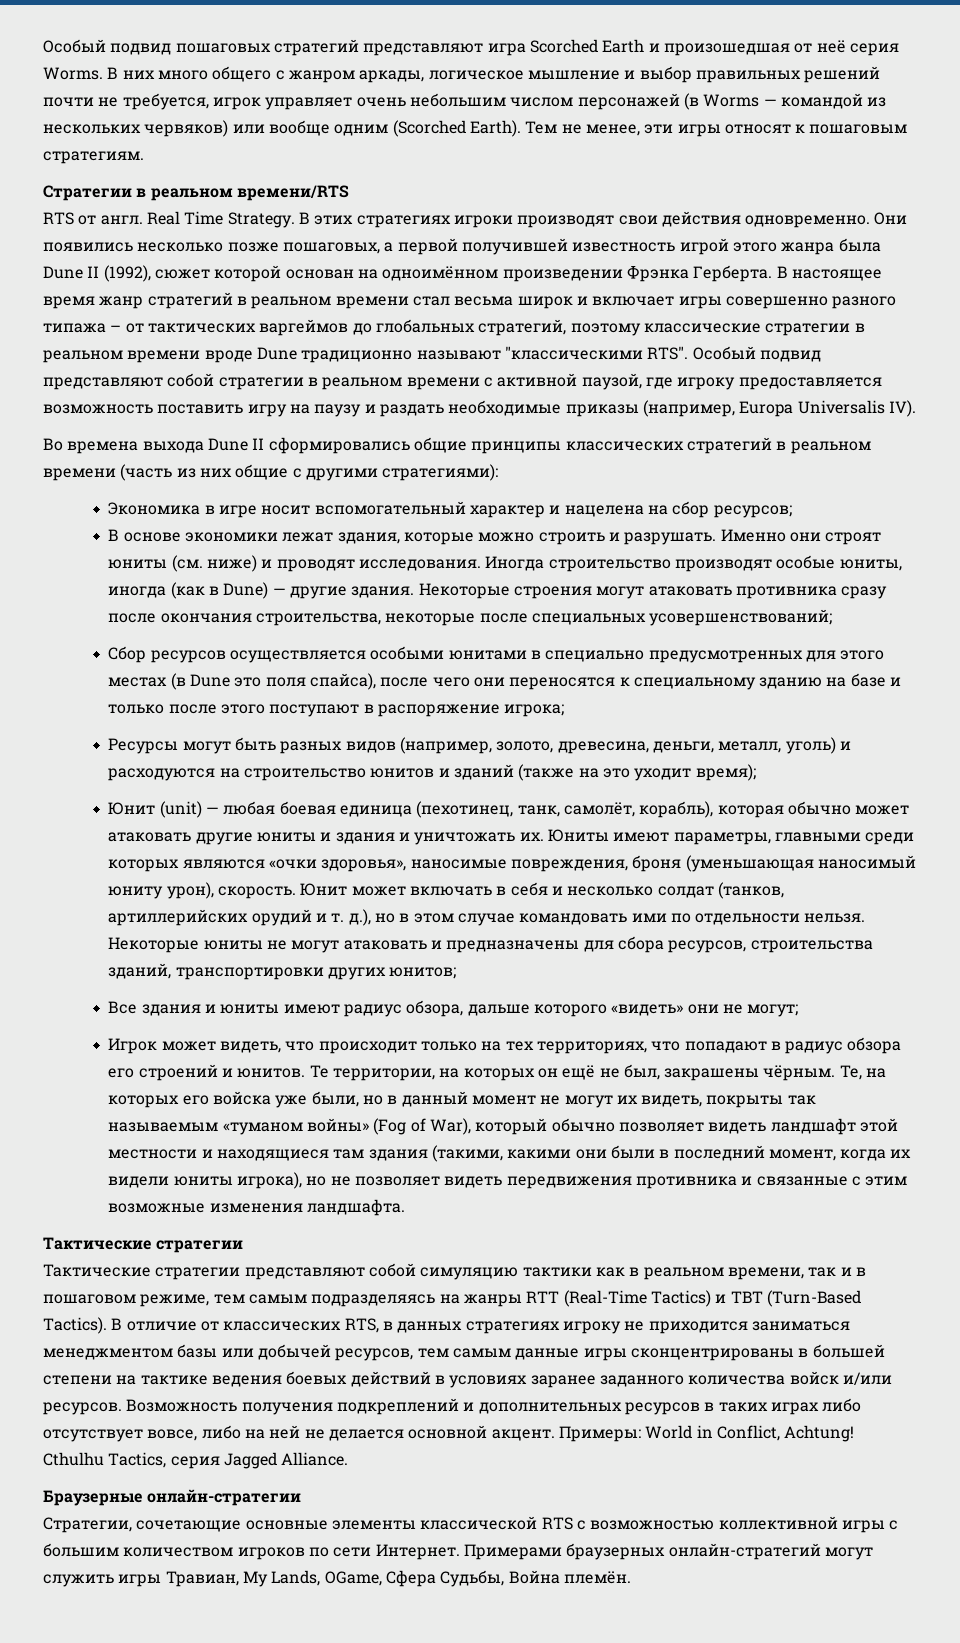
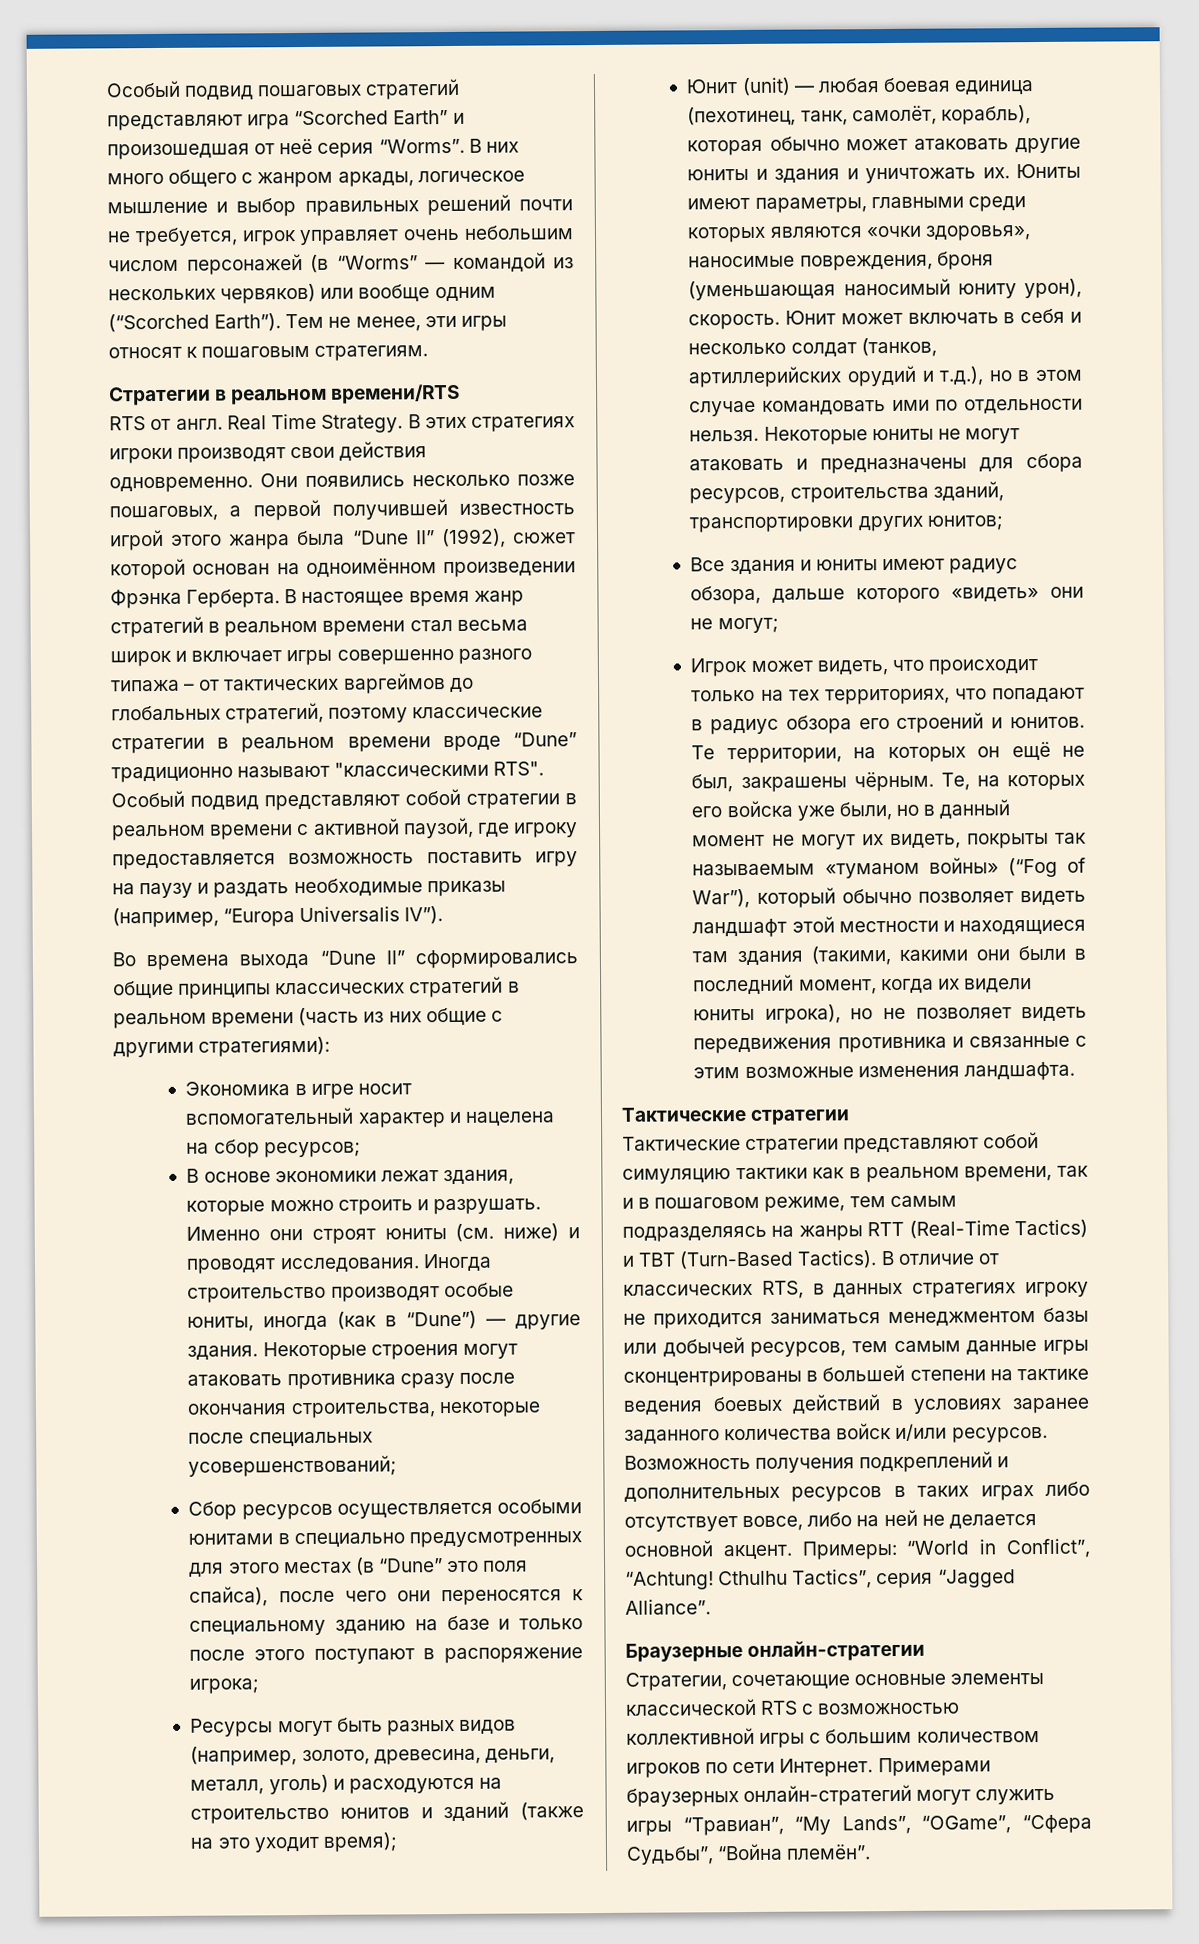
- Особый подвид пошаговых стратегий представляют игра Scorched Earth и произошедшая от неё серия Worms.
+ Особый подвид пошаговых стратегий представляют игра “Scorched Earth” и произошедшая от неё серия “Worms”.
- В них много общего с жанром аркады, логическое мышление и выбор правильных решений почти не требуется, игрок управляет очень небольшим числом персонажей (в Worms — командой из нескольких червяков) или вообще одним (Scorched Earth).
+ В них много общего с жанром аркады, логическое мышление и выбор правильных решений почти не требуется, игрок управляет очень небольшим числом персонажей (в “Worms” — командой из нескольких червяков) или вообще одним (“Scorched Earth”).
- Они появились несколько позже пошаговых, а первой получившей известность игрой этого жанра была Dune II (1992), сюжет которой основан на одноимённом произведении Фрэнка Герберта.
+ Они появились несколько позже пошаговых, а первой получившей известность игрой этого жанра была “Dune II” (1992), сюжет которой основан на одноимённом произведении Фрэнка Герберта.
- В настоящее время жанр стратегий в реальном времени стал весьма широк и включает игры совершенно разного типажа – от тактических варгеймов до глобальных стратегий, поэтому классические стратегии в реальном времени вроде Dune традиционно называют "классическими RTS".
+ В настоящее время жанр стратегий в реальном времени стал весьма широк и включает игры совершенно разного типажа – от тактических варгеймов до глобальных стратегий, поэтому классические стратегии в реальном времени вроде “Dune” традиционно называют "классическими RTS".
- Особый подвид представляют собой стратегии в реальном времени с активной паузой, где игроку предоставляется возможность поставить игру на паузу и раздать необходимые приказы (например, Europa Universalis IV).
+ Особый подвид представляют собой стратегии в реальном времени с активной паузой, где игроку предоставляется возможность поставить игру на паузу и раздать необходимые приказы (например, “Europa Universalis IV”).
- Во времена выхода Dune II сформировались общие принципы классических стратегий в реальном времени (часть из них общие с другими стратегиями):
+ Во времена выхода “Dune II” сформировались общие принципы классических стратегий в реальном времени (часть из них общие с другими стратегиями):
- Иногда строительство производят особые юниты, иногда (как в Dune) — другие здания.
+ Иногда строительство производят особые юниты, иногда (как в “Dune”) — другие здания.
- Сбор ресурсов осуществляется особыми юнитами в специально предусмотренных для этого местах (в Dune это поля спайса), после чего они переносятся к специальному зданию на базе и только после этого поступают в распоряжение игрока;
+ Сбор ресурсов осуществляется особыми юнитами в специально предусмотренных для этого местах (в “Dune” это поля спайса), после чего они переносятся к специальному зданию на базе и только после этого поступают в распоряжение игрока;
- Юнит может включать в себя и несколько солдат (танков, артиллерийских орудий и т. д.), но в этом случае командовать ими по отдельности нельзя.
+ Юнит может включать в себя и несколько солдат (танков, артиллерийских орудий и т.д.), но в этом случае командовать ими по отдельности нельзя.
- Те, на которых его войска уже были, но в данный момент не могут их видеть, покрыты так называемым «туманом войны» (Fog of War), который обычно позволяет видеть ландшафт этой местности и находящиеся там здания (такими, какими они были в последний момент, когда их видели юниты игрока), но не позволяет видеть передвижения противника и связанные с этим возможные изменения ландшафта.
+ Те, на которых его войска уже были, но в данный момент не могут их видеть, покрыты так называемым «туманом войны» (“Fog of War”), который обычно позволяет видеть ландшафт этой местности и находящиеся там здания (такими, какими они были в последний момент, когда их видели юниты игрока), но не позволяет видеть передвижения противника и связанные с этим возможные изменения ландшафта.
- Примеры: World in Conflict, Achtung! Cthulhu Tactics, серия Jagged Alliance.
+ Примеры: “World in Conflict”, “Achtung! Cthulhu Tactics”, серия “Jagged Alliance”.
- Примерами браузерных онлайн-стратегий могут служить игры Травиан, My Lands, OGame, Сфера Судьбы, Война племён.
+ Примерами браузерных онлайн-стратегий могут служить игры “Травиан”, “My Lands”, “OGame”, “Сфера Судьбы”, “Война племён”.

